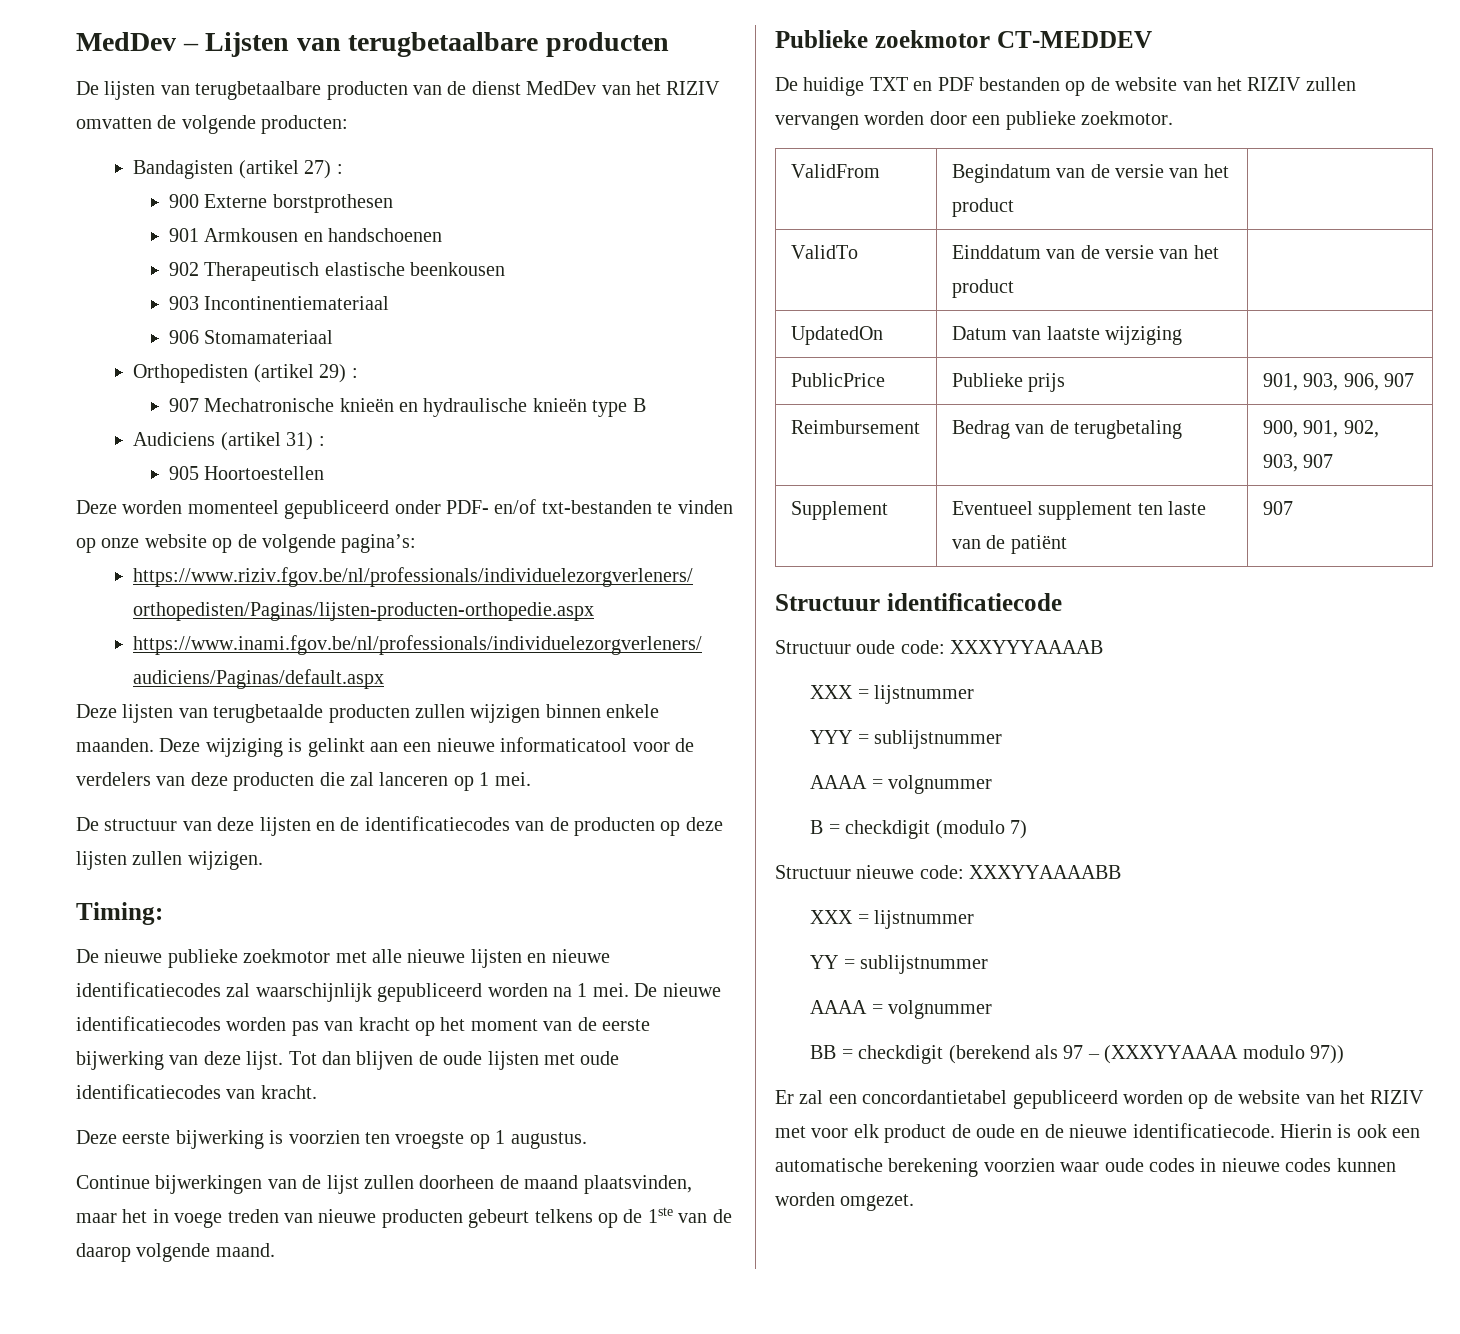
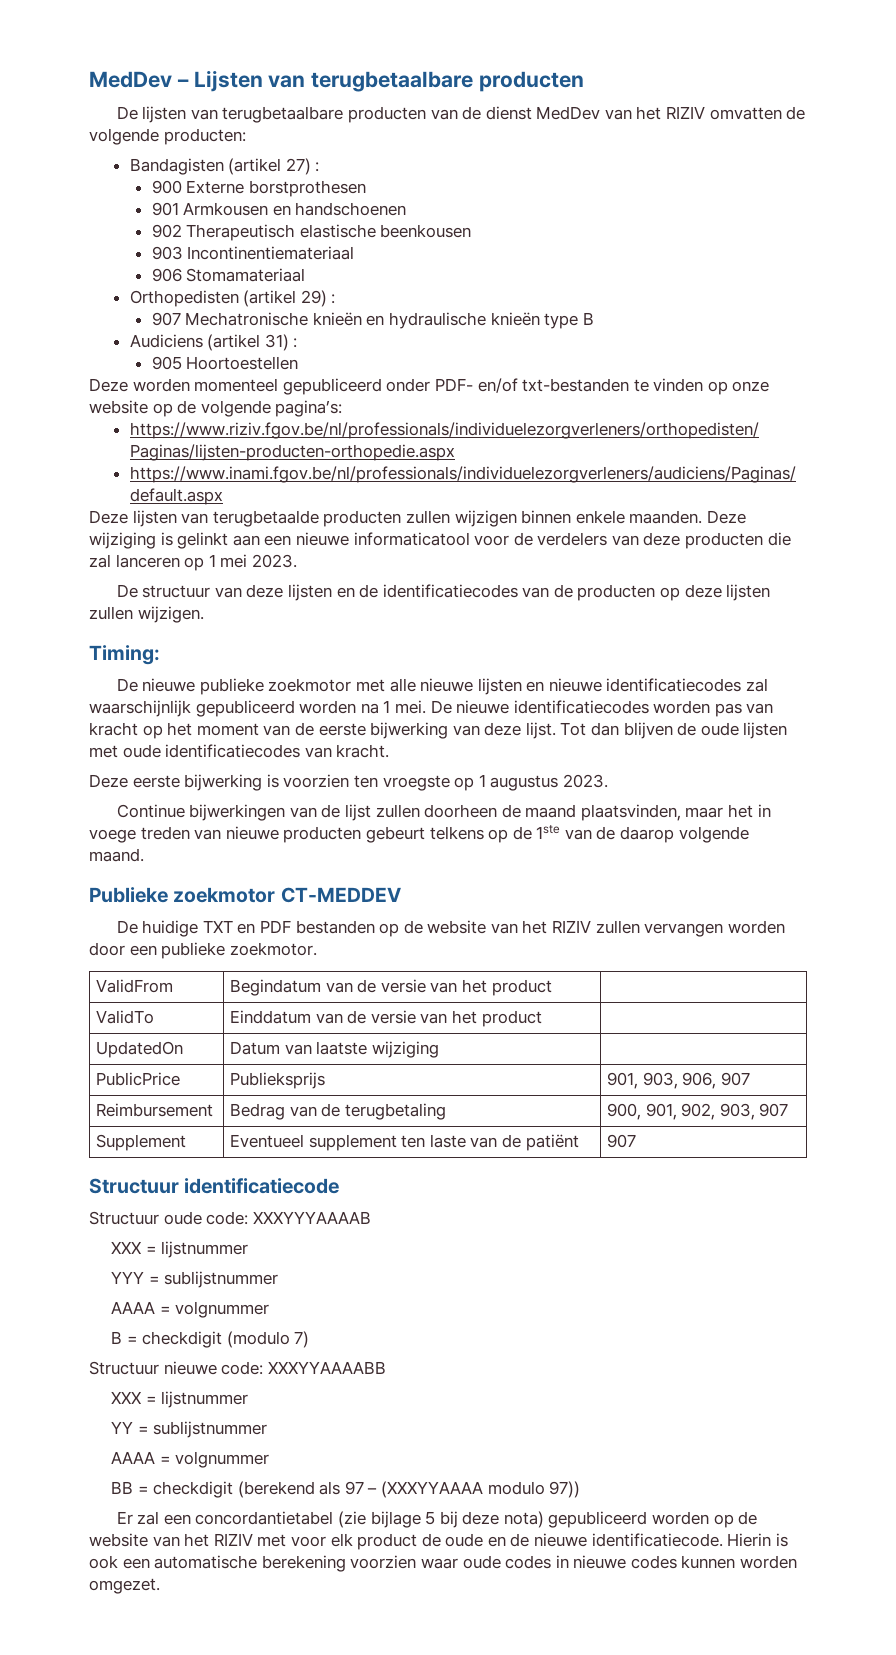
- Deze wijziging is gelinkt aan een nieuwe informaticatool voor de verdelers van deze producten die zal lanceren op 1 mei.
+ Deze wijziging is gelinkt aan een nieuwe informaticatool voor de verdelers van deze producten die zal lanceren op 1 mei 2023.
- Deze eerste bijwerking is voorzien ten vroegste op 1 augustus.
+ Deze eerste bijwerking is voorzien ten vroegste op 1 augustus 2023.
- PublicPrice | Publieke prijs | 901, 903, 906, 907
+ PublicPrice | Publieksprijs | 901, 903, 906, 907
- Er zal een concordantietabel gepubliceerd worden op de website van het RIZIV met voor elk product de oude en de nieuwe identificatiecode.
+ Er zal een concordantietabel (zie bijlage 5 bij deze nota) gepubliceerd worden op de website van het RIZIV met voor elk product de oude en de nieuwe identificatiecode.

